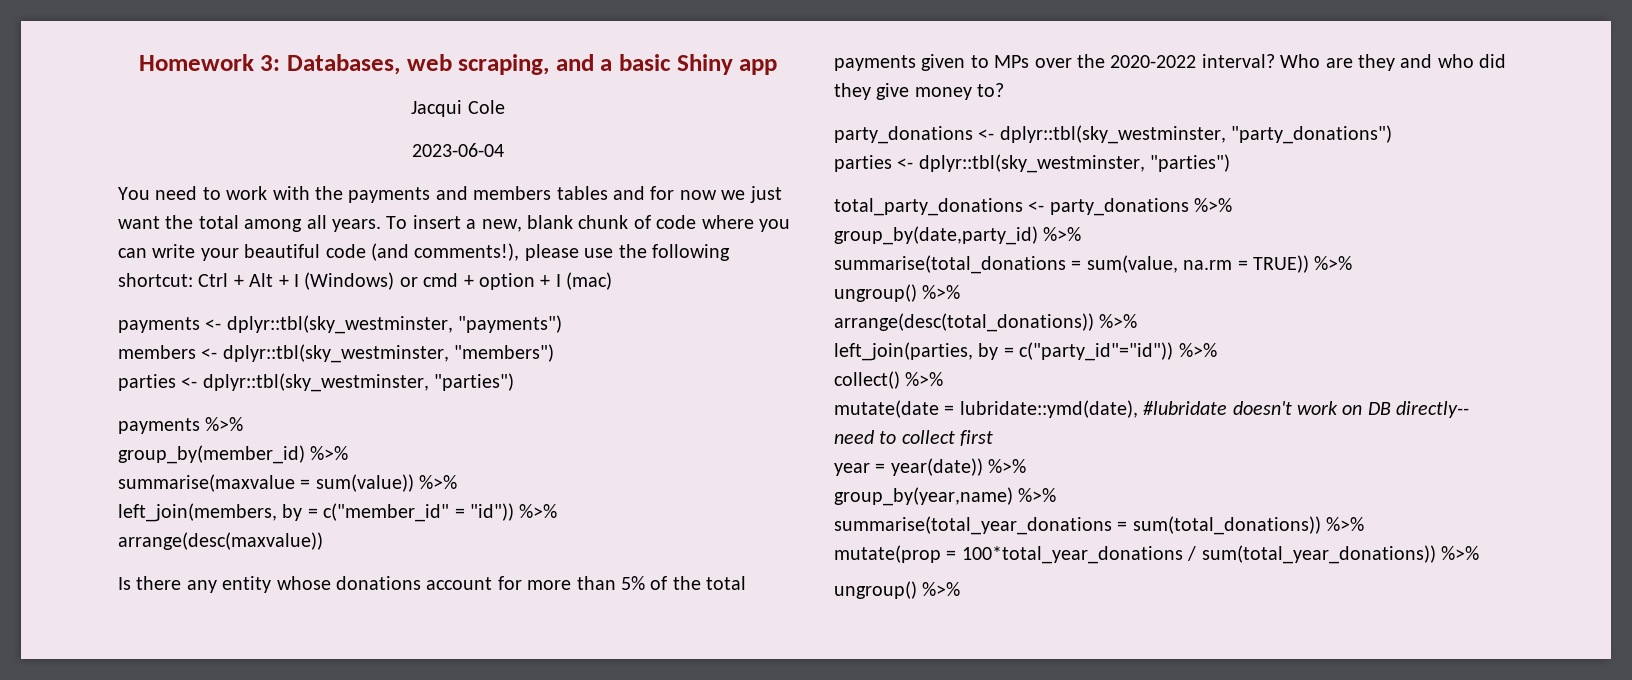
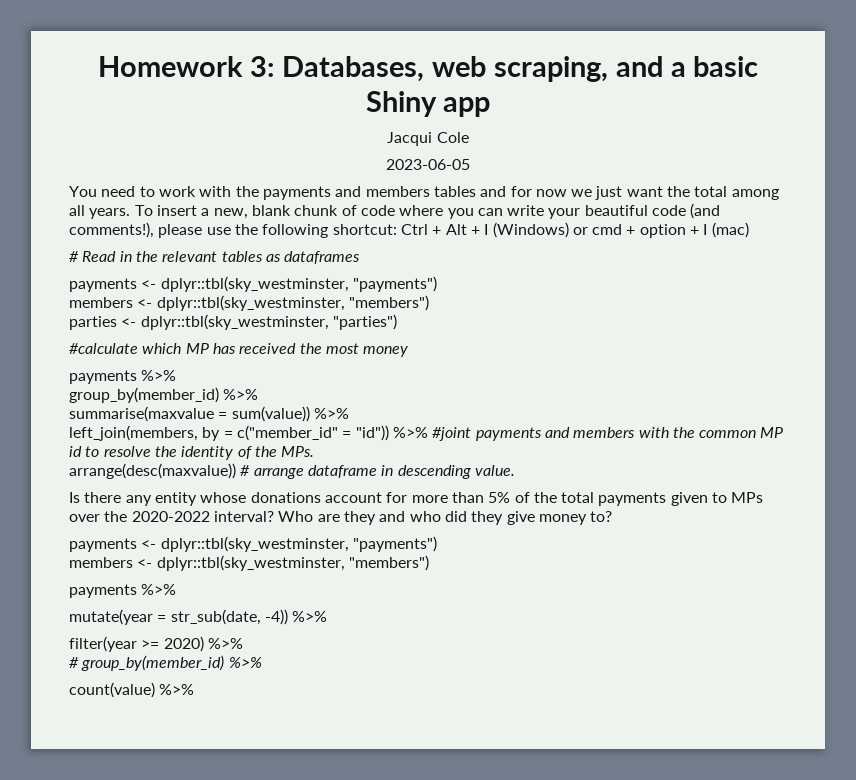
- 2023-06-04
+ 2023-06-05
+ # Read in the relevant tables as dataframes
+ #calculate which MP has received the most money
- left_join(members, by = c("member_id" = "id")) %>%
- arrange(desc(maxvalue))
+ left_join(members, by = c("member_id" = "id")) %>% #joint payments and members with the common MP id to resolve the identity of the MPs.
+ arrange(desc(maxvalue)) # arrange dataframe in descending value.
  Who are they and who did they give money to?
- party_donations <- dplyr::tbl(sky_westminster, "party_donations")
- parties <- dplyr::tbl(sky_westminster, "parties")
- total_party_donations <- party_donations %>%
- group_by(date,party_id) %>%
- summarise(total_donations = sum(value, na.rm = TRUE)) %>%
- ungroup() %>%
- arrange(desc(total_donations)) %>%
- left_join(parties, by = c("party_id"="id")) %>%
- collect() %>%
- mutate(date = lubridate::ymd(date), #lubridate doesn't work on DB directly-- need to collect first
- year = year(date)) %>%
- group_by(year,name) %>%
- summarise(total_year_donations = sum(total_donations)) %>%
- mutate(prop = 100*total_year_donations / sum(total_year_donations)) %>%
- ungroup() %>%
+ payments <- dplyr::tbl(sky_westminster, "payments")
+ members <- dplyr::tbl(sky_westminster, "members")
+ payments %>%
+ mutate(year = str_sub(date, -4)) %>%
+ filter(year >= 2020) %>%
+ # group_by(member_id) %>%
+ count(value) %>%

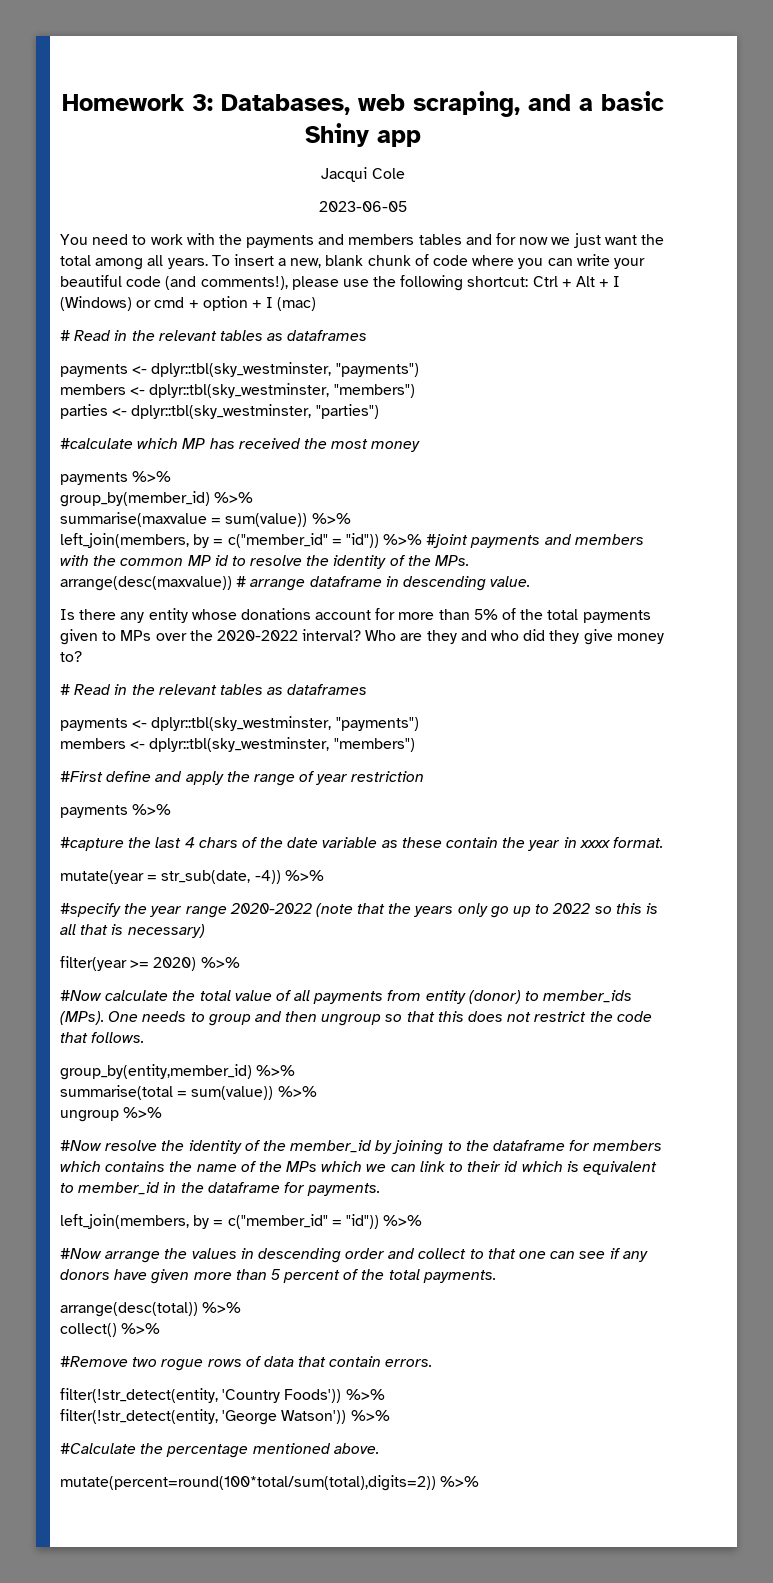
  Who are they and who did they give money to?
+ # Read in the relevant tables as dataframes
  payments <- dplyr::tbl(sky_westminster, "payments")
  members <- dplyr::tbl(sky_westminster, "members")
+ #First define and apply the range of year restriction
  payments %>%
+ #capture the last 4 chars of the date variable as these contain the year in xxxx format.
+ #specify the year range 2020-2022 (note that the years only go up to 2022 so this is all that is necessary)
  filter(year >= 2020) %>%
- # group_by(member_id) %>%
- count(value) %>%
+ #Now calculate the total value of all payments from entity (donor) to member_ids (MPs). One needs to group and then ungroup so that this does not restrict the code that follows.
+ group_by(entity,member_id) %>%
+ summarise(total = sum(value)) %>%
+ ungroup %>%
+ #Now resolve the identity of the member_id by joining to the dataframe for members which contains the name of the MPs which we can link to their id which is equivalent to member_id in the dataframe for payments.
+ left_join(members, by = c("member_id" = "id")) %>%
+ #Now arrange the values in descending order and collect to that one can see if any donors have given more than 5 percent of the total payments.
+ arrange(desc(total)) %>%
+ collect() %>%
+ #Remove two rogue rows of data that contain errors.
+ filter(!str_detect(entity, 'Country Foods')) %>%
+ filter(!str_detect(entity, 'George Watson')) %>%
+ #Calculate the percentage mentioned above.
+ mutate(percent=round(100*total/sum(total),digits=2)) %>%

